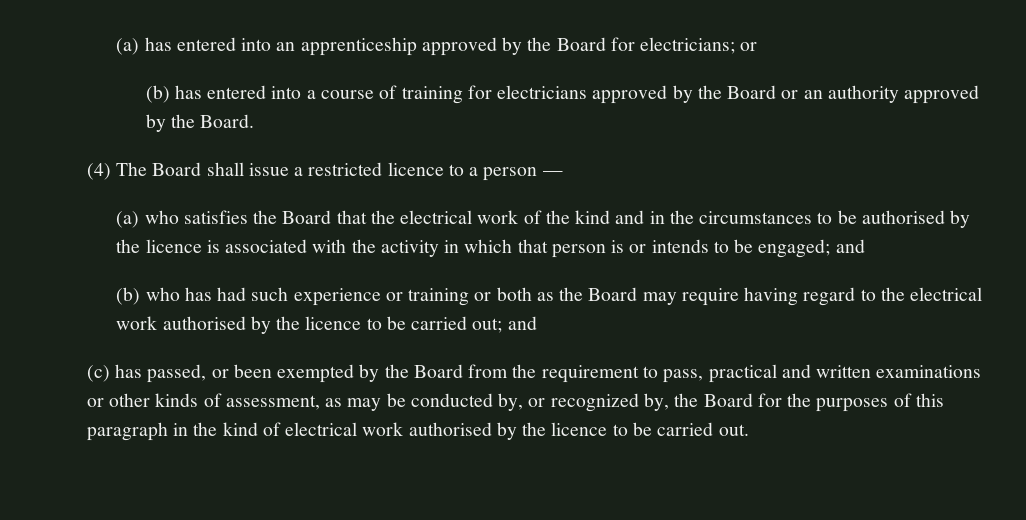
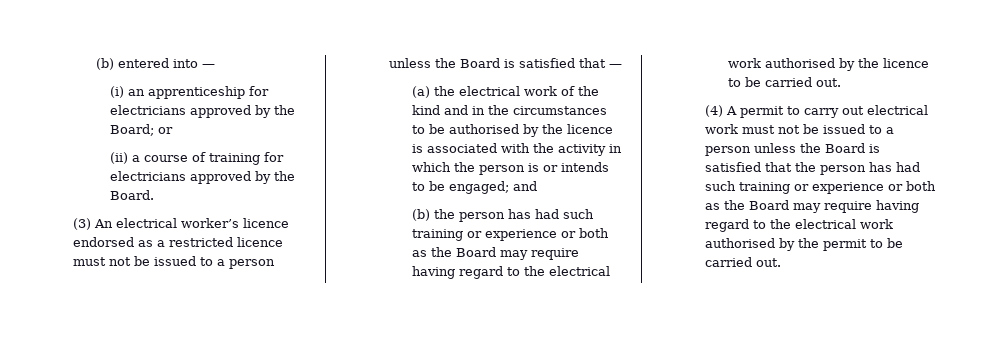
- (a) has entered into an apprenticeship approved by the Board for electricians; or
- (b) has entered into a course of training for electricians approved by the Board or an authority approved by the Board.
- (4) The Board shall issue a restricted licence to a person —
- (a) who satisfies the Board that the electrical work of the kind and in the circumstances to be authorised by the licence is associated with the activity in which that person is or intends to be engaged; and
+ (b) entered into —
+ (i) an apprenticeship for electricians approved by the Board; or
+ (ii) a course of training for electricians approved by the Board.
+ (3) An electrical worker’s licence endorsed as a restricted licence must not be issued to a person unless the Board is satisfied that —
+ (a) the electrical work of the kind and in the circumstances to be authorised by the licence is associated with the activity in which the person is or intends to be engaged; and
- (b) who has had such experience or training or both as the Board may require having regard to the electrical work authorised by the licence to be carried out; and
- (c) has passed, or been exempted by the Board from the requirement to pass, practical and written examinations or other kinds of assessment, as may be conducted by, or recognized by, the Board for the purposes of this paragraph in the kind of electrical work authorised by the licence to be carried out.
+ (b) the person has had such training or experience or both as the Board may require having regard to the electrical work authorised by the licence to be carried out.
+ (4) A permit to carry out electrical work must not be issued to a person unless the Board is satisfied that the person has had such training or experience or both as the Board may require having regard to the electrical work authorised by the permit to be carried out.

